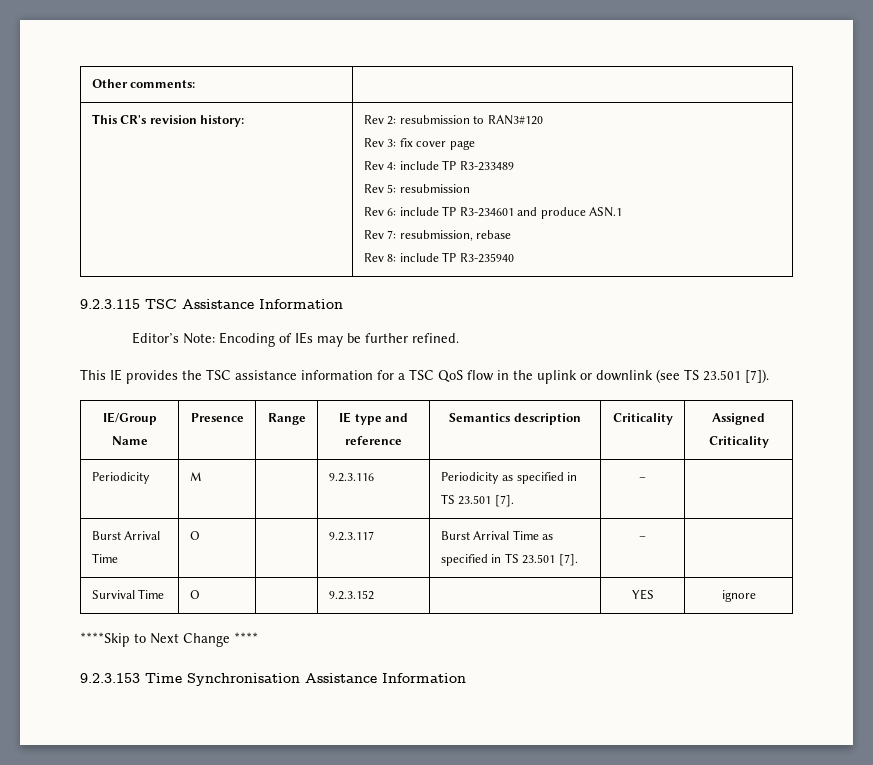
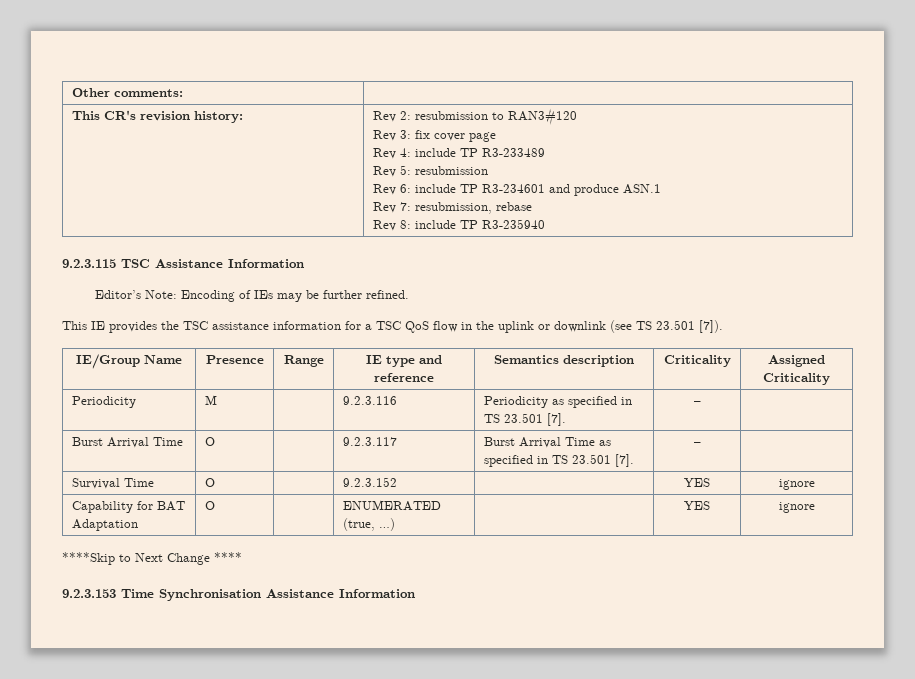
+ Capability for BAT Adaptation | O | | ENUMERATED (true, …) | | YES | ignore

